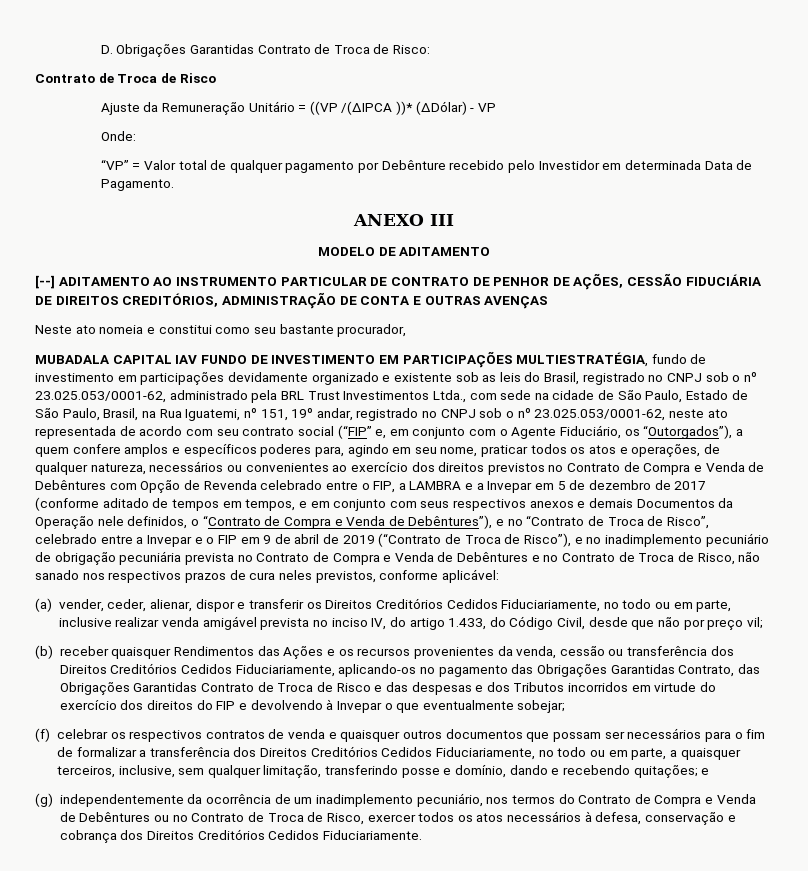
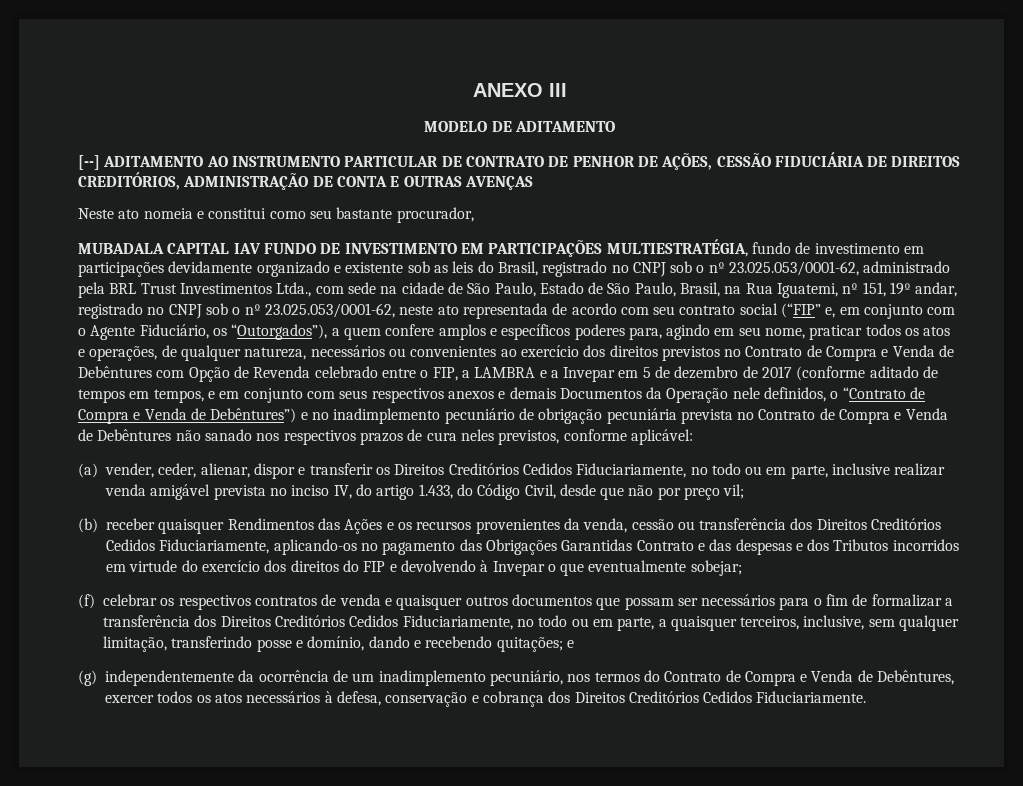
- D. Obrigações Garantidas Contrato de Troca de Risco:
- Contrato de Troca de Risco
- Ajuste da Remuneração Unitário = ((VP /(∆IPCA ))* (∆Dólar) - VP
- Onde:
- “VP” = Valor total de qualquer pagamento por Debênture recebido pelo Investidor em determinada Data de Pagamento.
- MUBADALA CAPITAL IAV FUNDO DE INVESTIMENTO EM PARTICIPAÇÕES MULTIESTRATÉGIA, fundo de investimento em participações devidamente organizado e existente sob as leis do Brasil, registrado no CNPJ sob o nº 23.025.053/0001-62, administrado pela BRL Trust Investimentos Ltda., com sede na cidade de São Paulo, Estado de São Paulo, Brasil, na Rua Iguatemi, nº 151, 19º andar, registrado no CNPJ sob o nº 23.025.053/0001-62, neste ato representada de acordo com seu contrato social (“FIP” e, em conjunto com o Agente Fiduciário, os “Outorgados”), a quem confere amplos e específicos poderes para, agindo em seu nome, praticar todos os atos e operações, de qualquer natureza, necessários ou convenientes ao exercício dos direitos previstos no Contrato de Compra e Venda de Debêntures com Opção de Revenda celebrado entre o FIP, a LAMBRA e a Invepar em 5 de dezembro de 2017 (conforme aditado de tempos em tempos, e em conjunto com seus respectivos anexos e demais Documentos da Operação nele definidos, o “Contrato de Compra e Venda de Debêntures”), e no “Contrato de Troca de Risco”, celebrado entre a Invepar e o FIP em 9 de abril de 2019 (“Contrato de Troca de Risco”), e no inadimplemento pecuniário de obrigação pecuniária prevista no Contrato de Compra e Venda de Debêntures e no Contrato de Troca de Risco, não sanado nos respectivos prazos de cura neles previstos, conforme aplicável:
+ MUBADALA CAPITAL IAV FUNDO DE INVESTIMENTO EM PARTICIPAÇÕES MULTIESTRATÉGIA, fundo de investimento em participações devidamente organizado e existente sob as leis do Brasil, registrado no CNPJ sob o nº 23.025.053/0001-62, administrado pela BRL Trust Investimentos Ltda., com sede na cidade de São Paulo, Estado de São Paulo, Brasil, na Rua Iguatemi, nº 151, 19º andar, registrado no CNPJ sob o nº 23.025.053/0001-62, neste ato representada de acordo com seu contrato social (“FIP” e, em conjunto com o Agente Fiduciário, os “Outorgados”), a quem confere amplos e específicos poderes para, agindo em seu nome, praticar todos os atos e operações, de qualquer natureza, necessários ou convenientes ao exercício dos direitos previstos no Contrato de Compra e Venda de Debêntures com Opção de Revenda celebrado entre o FIP, a LAMBRA e a Invepar em 5 de dezembro de 2017 (conforme aditado de tempos em tempos, e em conjunto com seus respectivos anexos e demais Documentos da Operação nele definidos, o “Contrato de Compra e Venda de Debêntures”) e no inadimplemento pecuniário de obrigação pecuniária prevista no Contrato de Compra e Venda de Debêntures não sanado nos respectivos prazos de cura neles previstos, conforme aplicável:
- (b) receber quaisquer Rendimentos das Ações e os recursos provenientes da venda, cessão ou transferência dos Direitos Creditórios Cedidos Fiduciariamente, aplicando-os no pagamento das Obrigações Garantidas Contrato, das Obrigações Garantidas Contrato de Troca de Risco e das despesas e dos Tributos incorridos em virtude do exercício dos direitos do FIP e devolvendo à Invepar o que eventualmente sobejar;
+ (b) receber quaisquer Rendimentos das Ações e os recursos provenientes da venda, cessão ou transferência dos Direitos Creditórios Cedidos Fiduciariamente, aplicando-os no pagamento das Obrigações Garantidas Contrato e das despesas e dos Tributos incorridos em virtude do exercício dos direitos do FIP e devolvendo à Invepar o que eventualmente sobejar;
- (g) independentemente da ocorrência de um inadimplemento pecuniário, nos termos do Contrato de Compra e Venda de Debêntures ou no Contrato de Troca de Risco, exercer todos os atos necessários à defesa, conservação e cobrança dos Direitos Creditórios Cedidos Fiduciariamente.
+ (g) independentemente da ocorrência de um inadimplemento pecuniário, nos termos do Contrato de Compra e Venda de Debêntures, exercer todos os atos necessários à defesa, conservação e cobrança dos Direitos Creditórios Cedidos Fiduciariamente.

